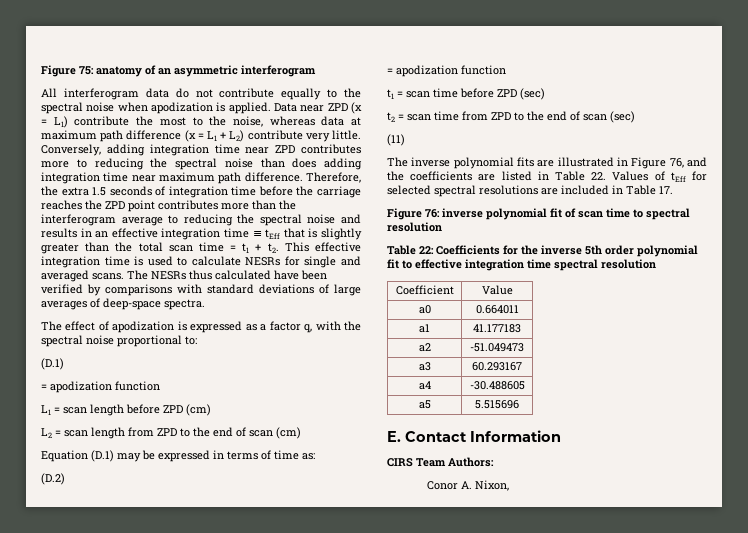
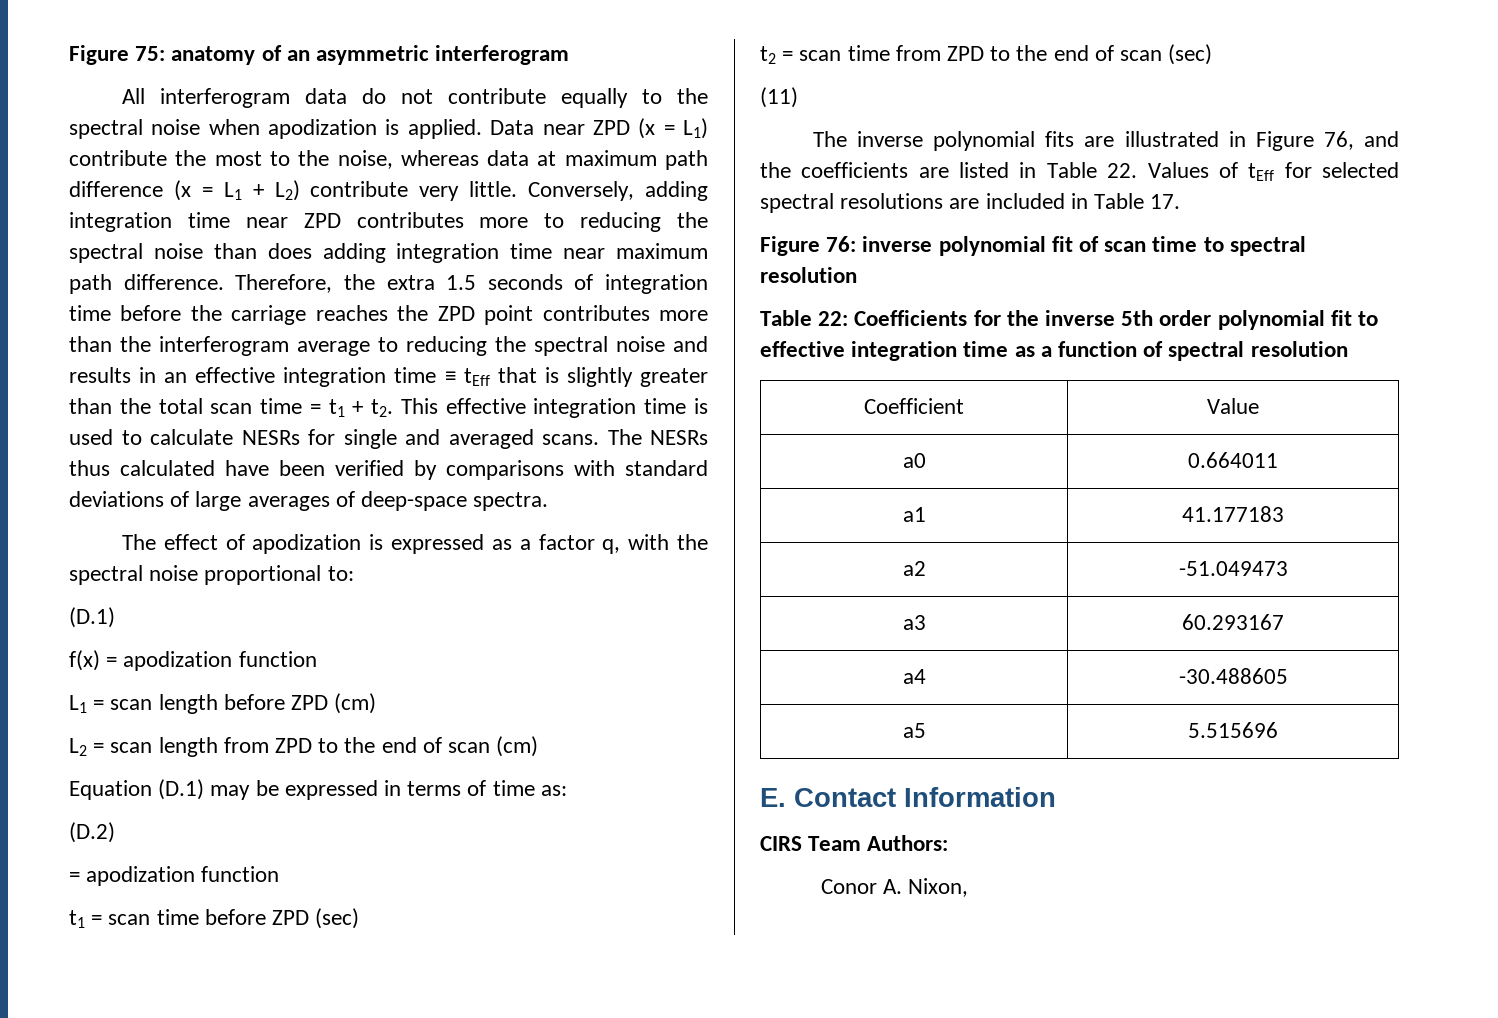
  The effect of apodization is expressed as a factor q, with the spectral noise proportional to:
  (D.1)
- = apodization function
+ f(x) = apodization function
- Table 22: Coefficients for the inverse 5th order polynomial fit to effective integration time spectral resolution
+ Table 22: Coefficients for the inverse 5th order polynomial fit to effective integration time as a function of spectral resolution

